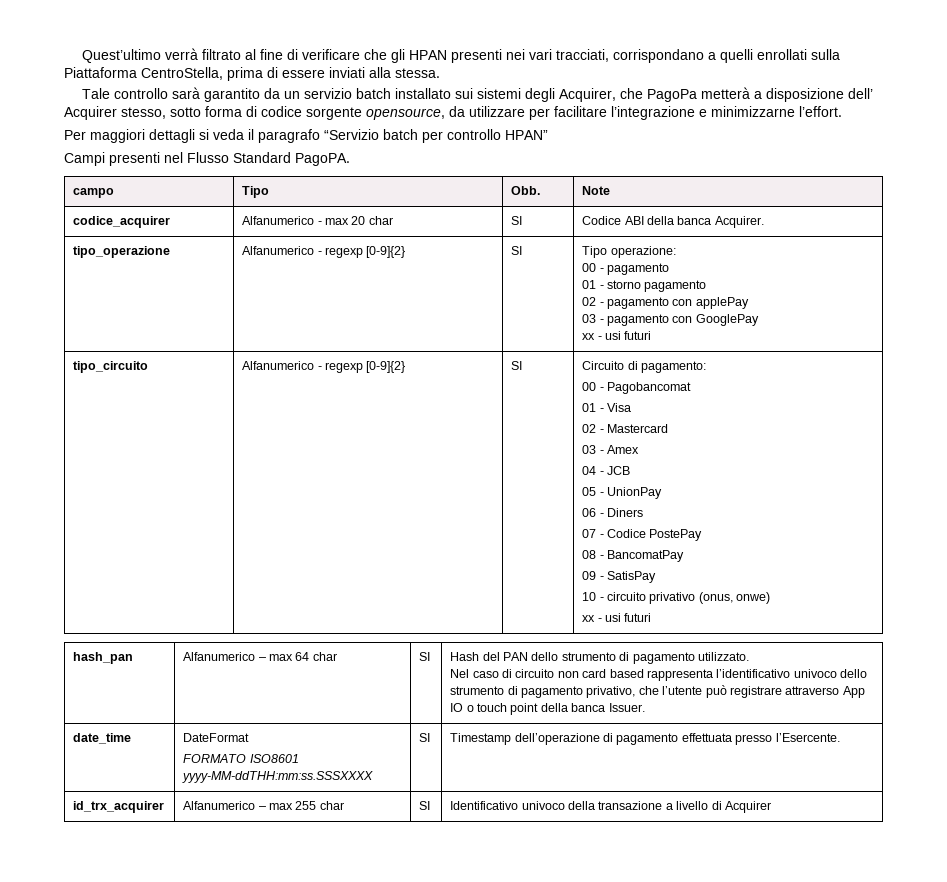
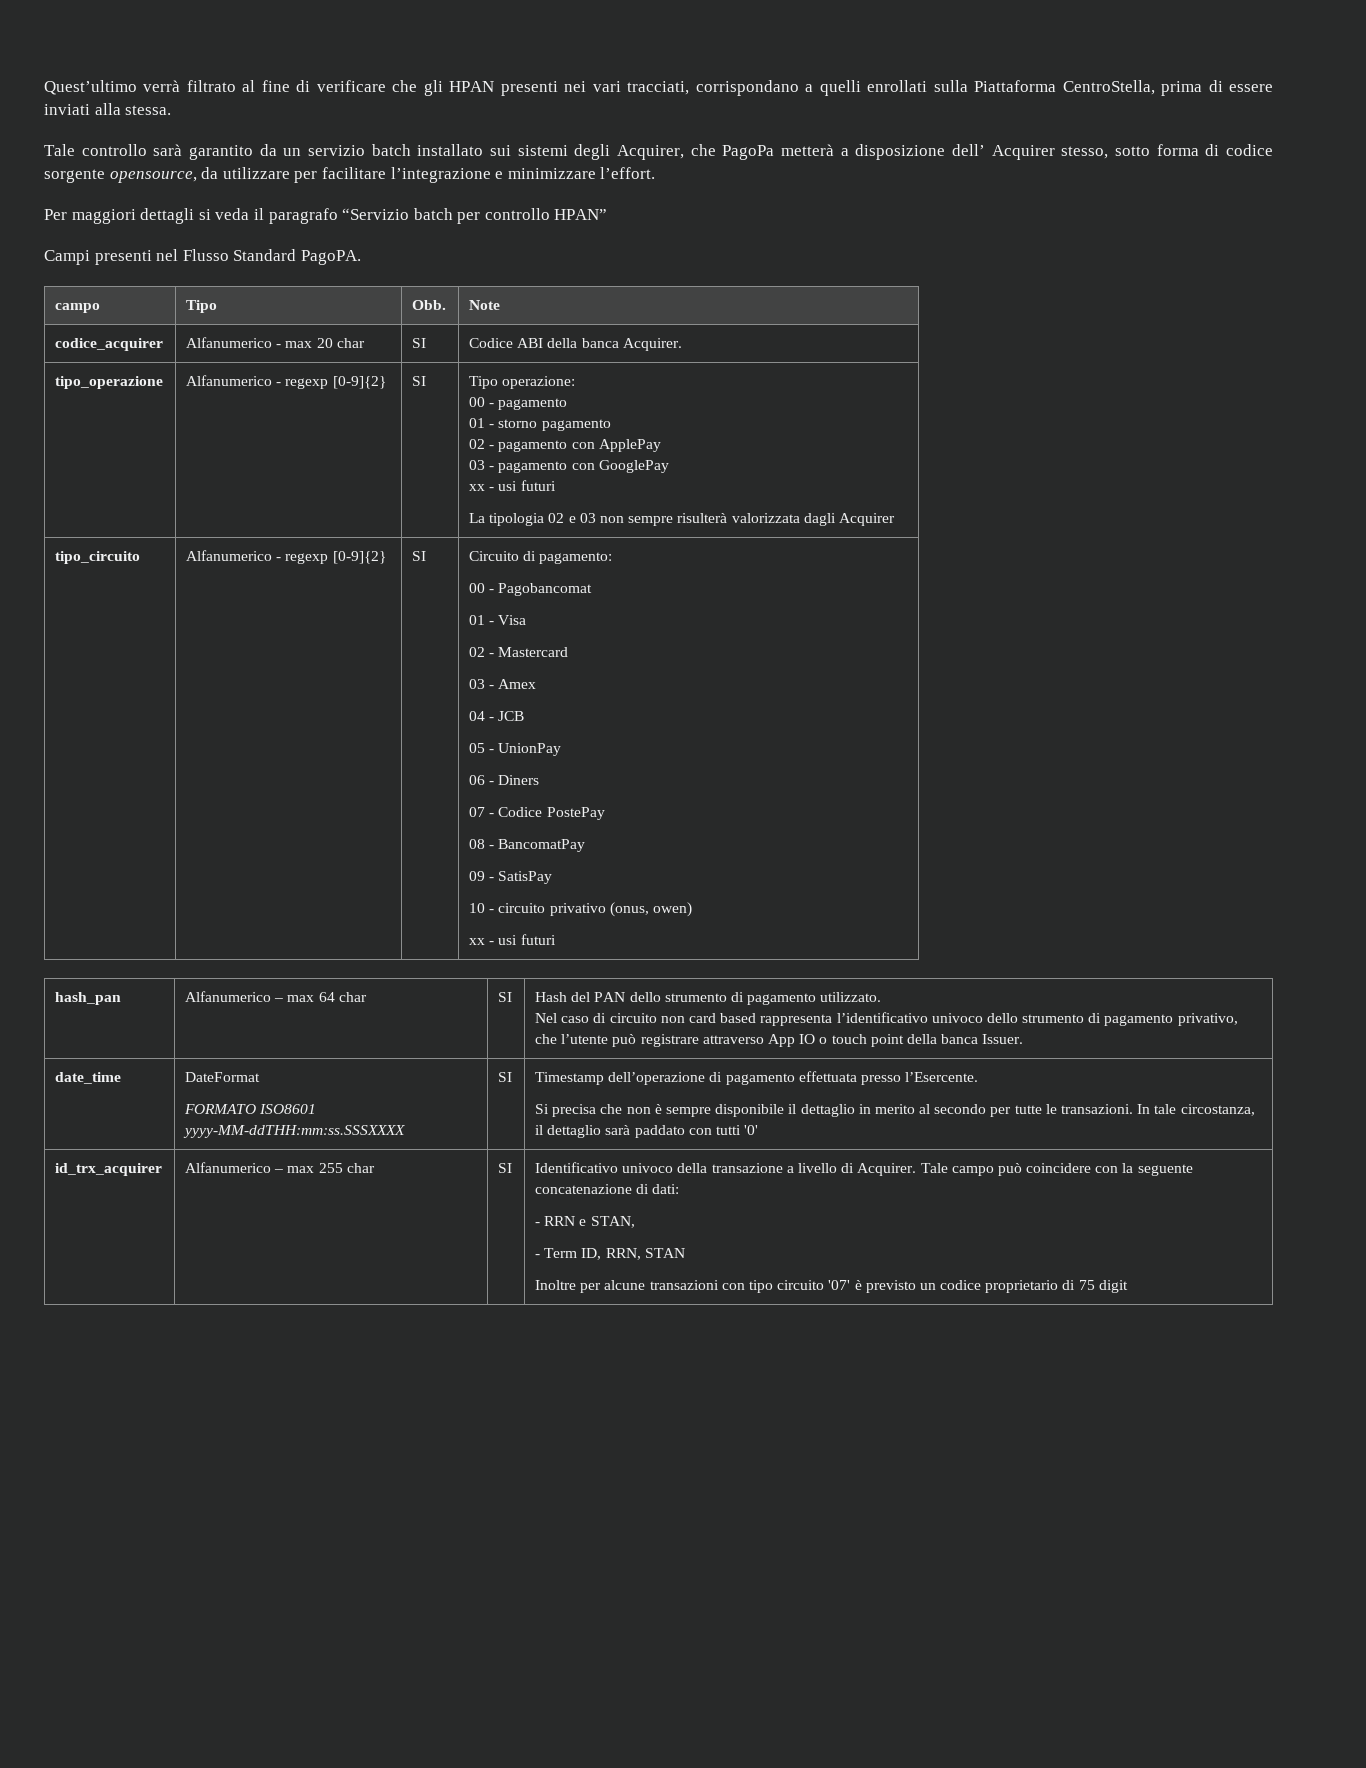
- Tale controllo sarà garantito da un servizio batch installato sui sistemi degli Acquirer, che PagoPa metterà a disposizione dell’ Acquirer stesso, sotto forma di codice sorgente opensource, da utilizzare per facilitare l’integrazione e minimizzarne l’effort.
+ Tale controllo sarà garantito da un servizio batch installato sui sistemi degli Acquirer, che PagoPa metterà a disposizione dell’ Acquirer stesso, sotto forma di codice sorgente opensource, da utilizzare per facilitare l’integrazione e minimizzare l’effort.
  tipo_operazione | Alfanumerico - regexp [0-9]{2} | SI | Tipo operazione:
  00 - pagamento
  01 - storno pagamento
- 02 - pagamento con applePay
+ 02 - pagamento con ApplePay
  03 - pagamento con GooglePay
  xx - usi futuri
+ La tipologia 02 e 03 non sempre risulterà valorizzata dagli Acquirer
- 10 - circuito privativo (onus, onwe)
+ 10 - circuito privativo (onus, owen)
  date_time | DateFormat
  FORMATO ISO8601 yyyy-MM-ddTHH:mm:ss.SSSXXXX | SI | Timestamp dell’operazione di pagamento effettuata presso l’Esercente.
+ Si precisa che non è sempre disponibile il dettaglio in merito al secondo per tutte le transazioni. In tale circostanza, il dettaglio sarà paddato con tutti '0'
- Identificativo univoco della transazione a livello di Acquirer
+ Identificativo univoco della transazione a livello di Acquirer. Tale campo può coincidere con la seguente concatenazione di dati:
+ - RRN e STAN,
+ - Term ID, RRN, STAN
+ Inoltre per alcune transazioni con tipo circuito '07' è previsto un codice proprietario di 75 digit

